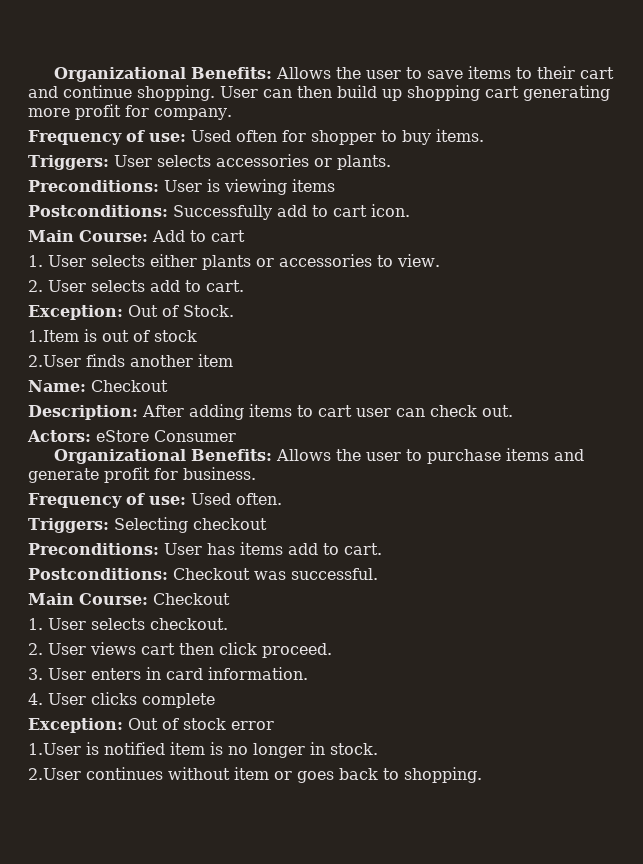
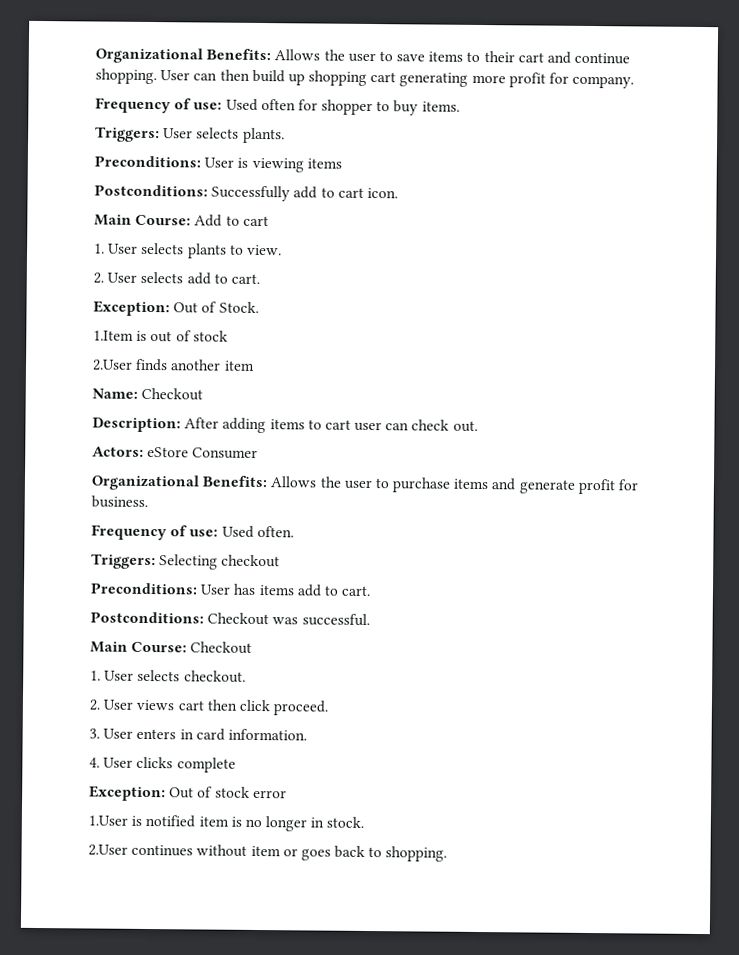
- Triggers: User selects accessories or plants.
+ Triggers: User selects plants.
- 1. User selects either plants or accessories to view.
+ 1. User selects plants to view.

